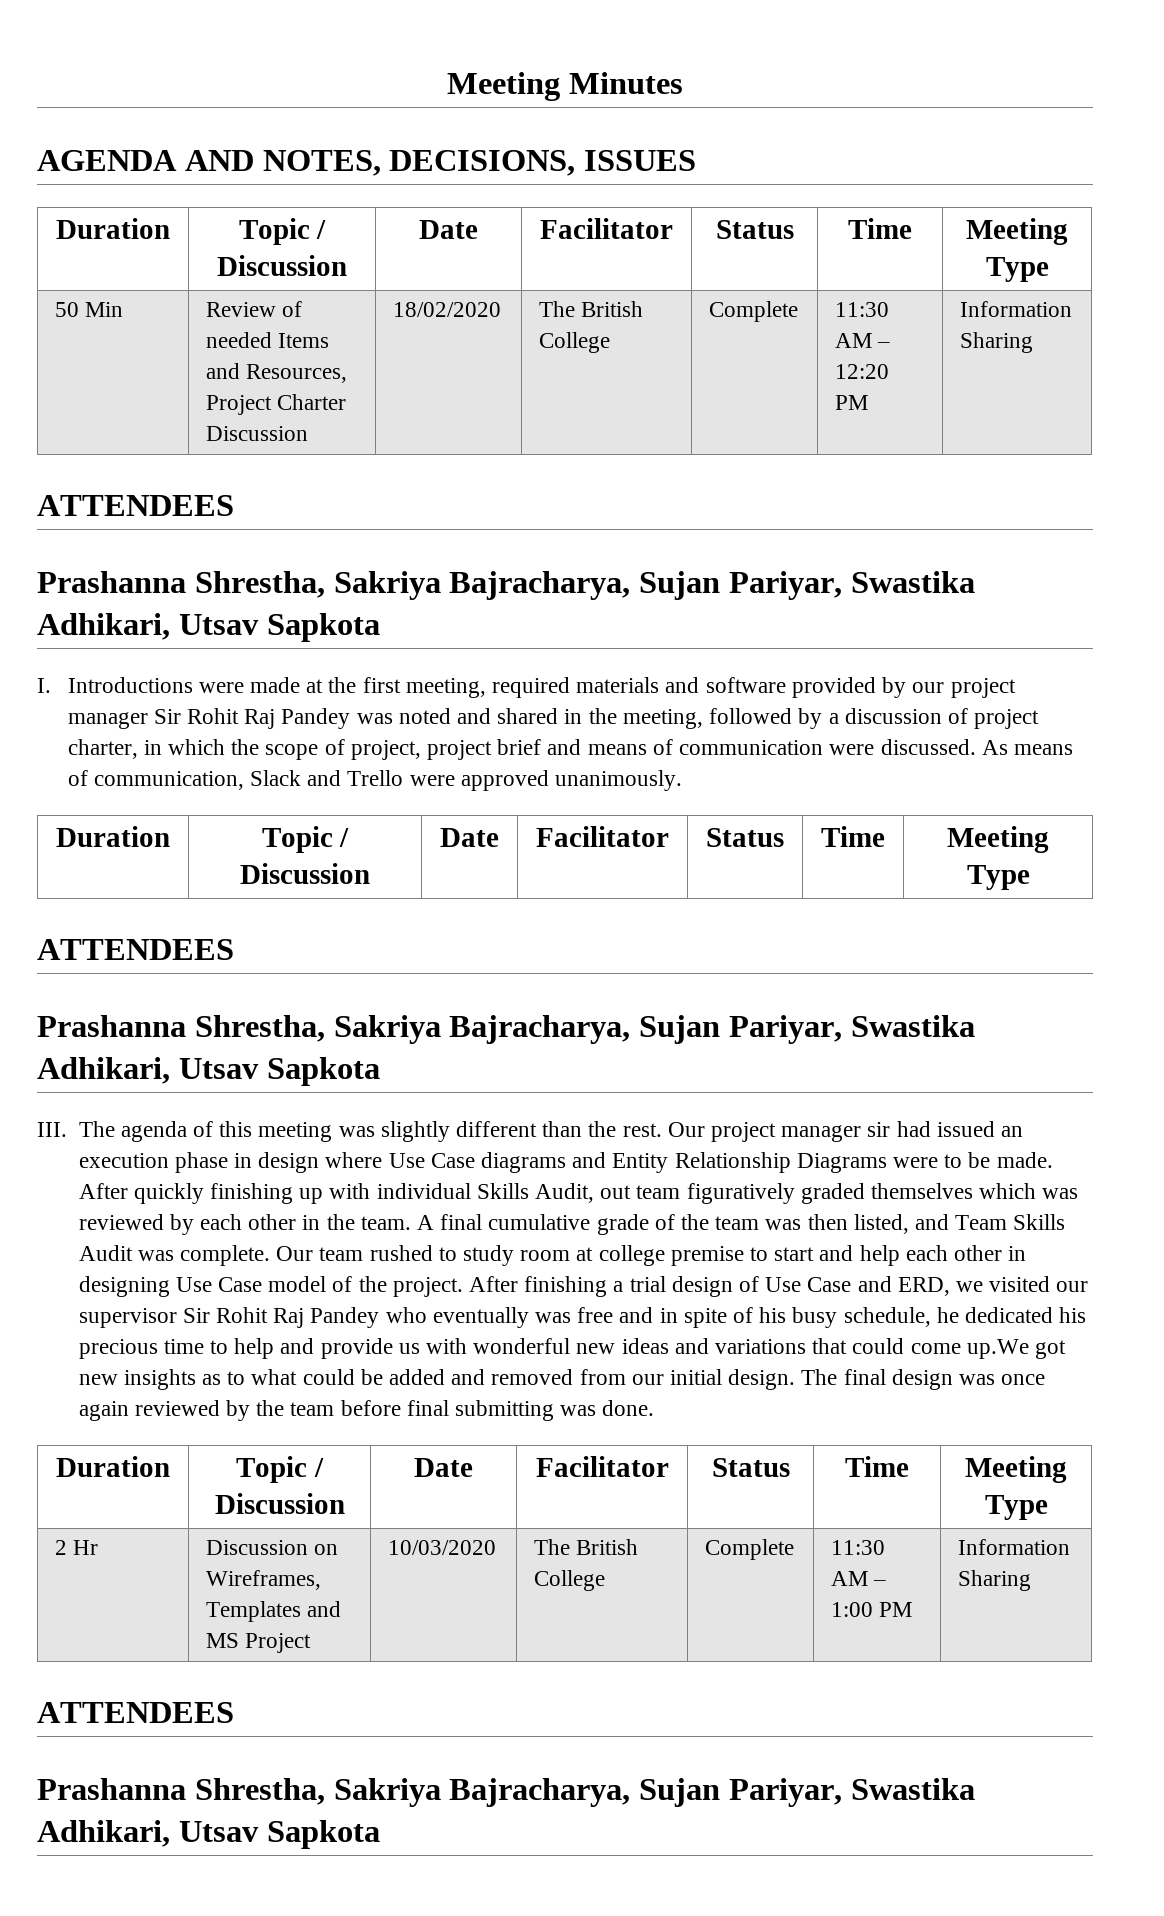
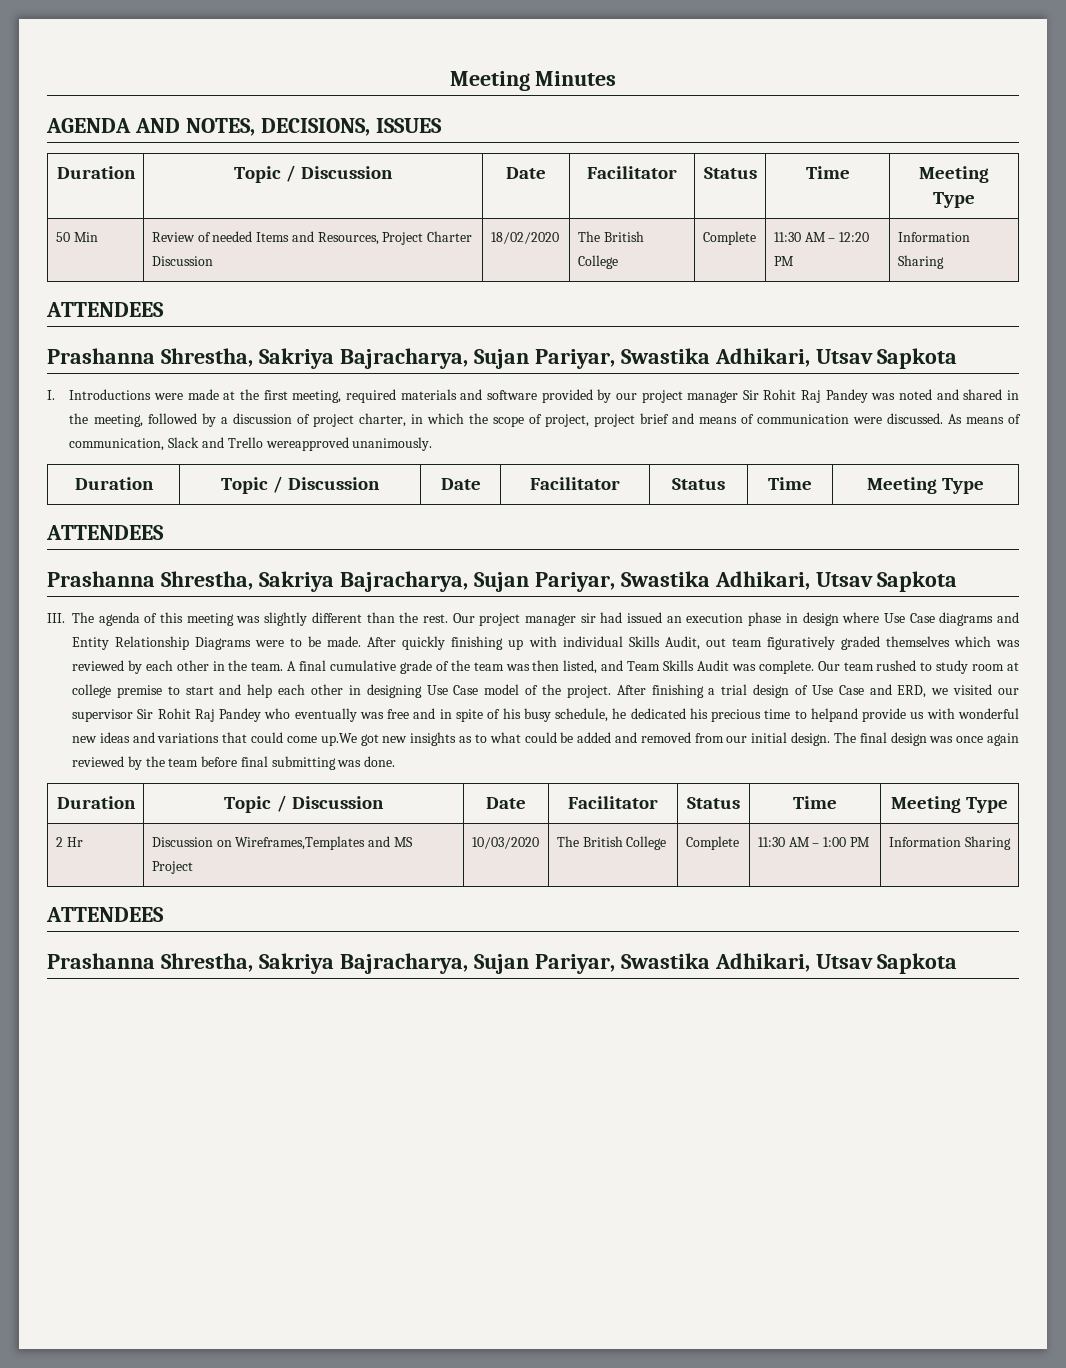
- As means of communication, Slack and Trello were approved unanimously.
+ As means of communication, Slack and Trello wereapproved unanimously.
- After finishing a trial design of Use Case and ERD, we visited our supervisor Sir Rohit Raj Pandey who eventually was free and in spite of his busy schedule, he dedicated his precious time to help and provide us with wonderful new ideas and variations that could come up.We got new insights as to what could be added and removed from our initial design.
+ After finishing a trial design of Use Case and ERD, we visited our supervisor Sir Rohit Raj Pandey who eventually was free and in spite of his busy schedule, he dedicated his precious time to helpand provide us with wonderful new ideas and variations that could come up.We got new insights as to what could be added and removed from our initial design.
- 2 Hr | Discussion on Wireframes, Templates and MS Project | 10/03/2020 | The British College | Complete | 11:30 AM – 1:00 PM | Information Sharing
+ 2 Hr | Discussion on Wireframes,Templates and MS Project | 10/03/2020 | The British College | Complete | 11:30 AM – 1:00 PM | Information Sharing

